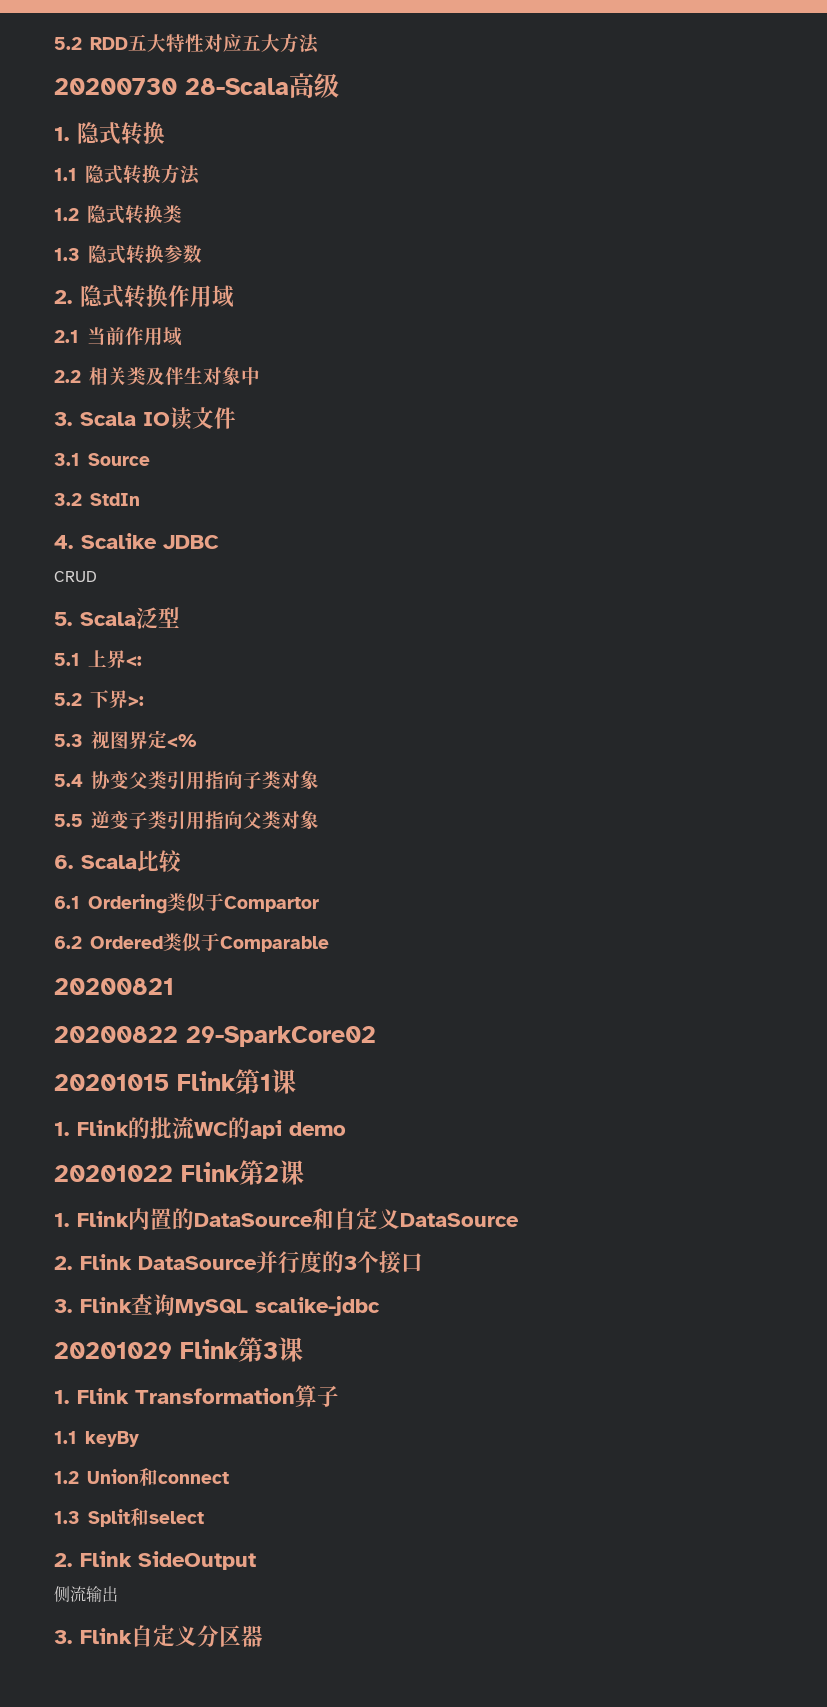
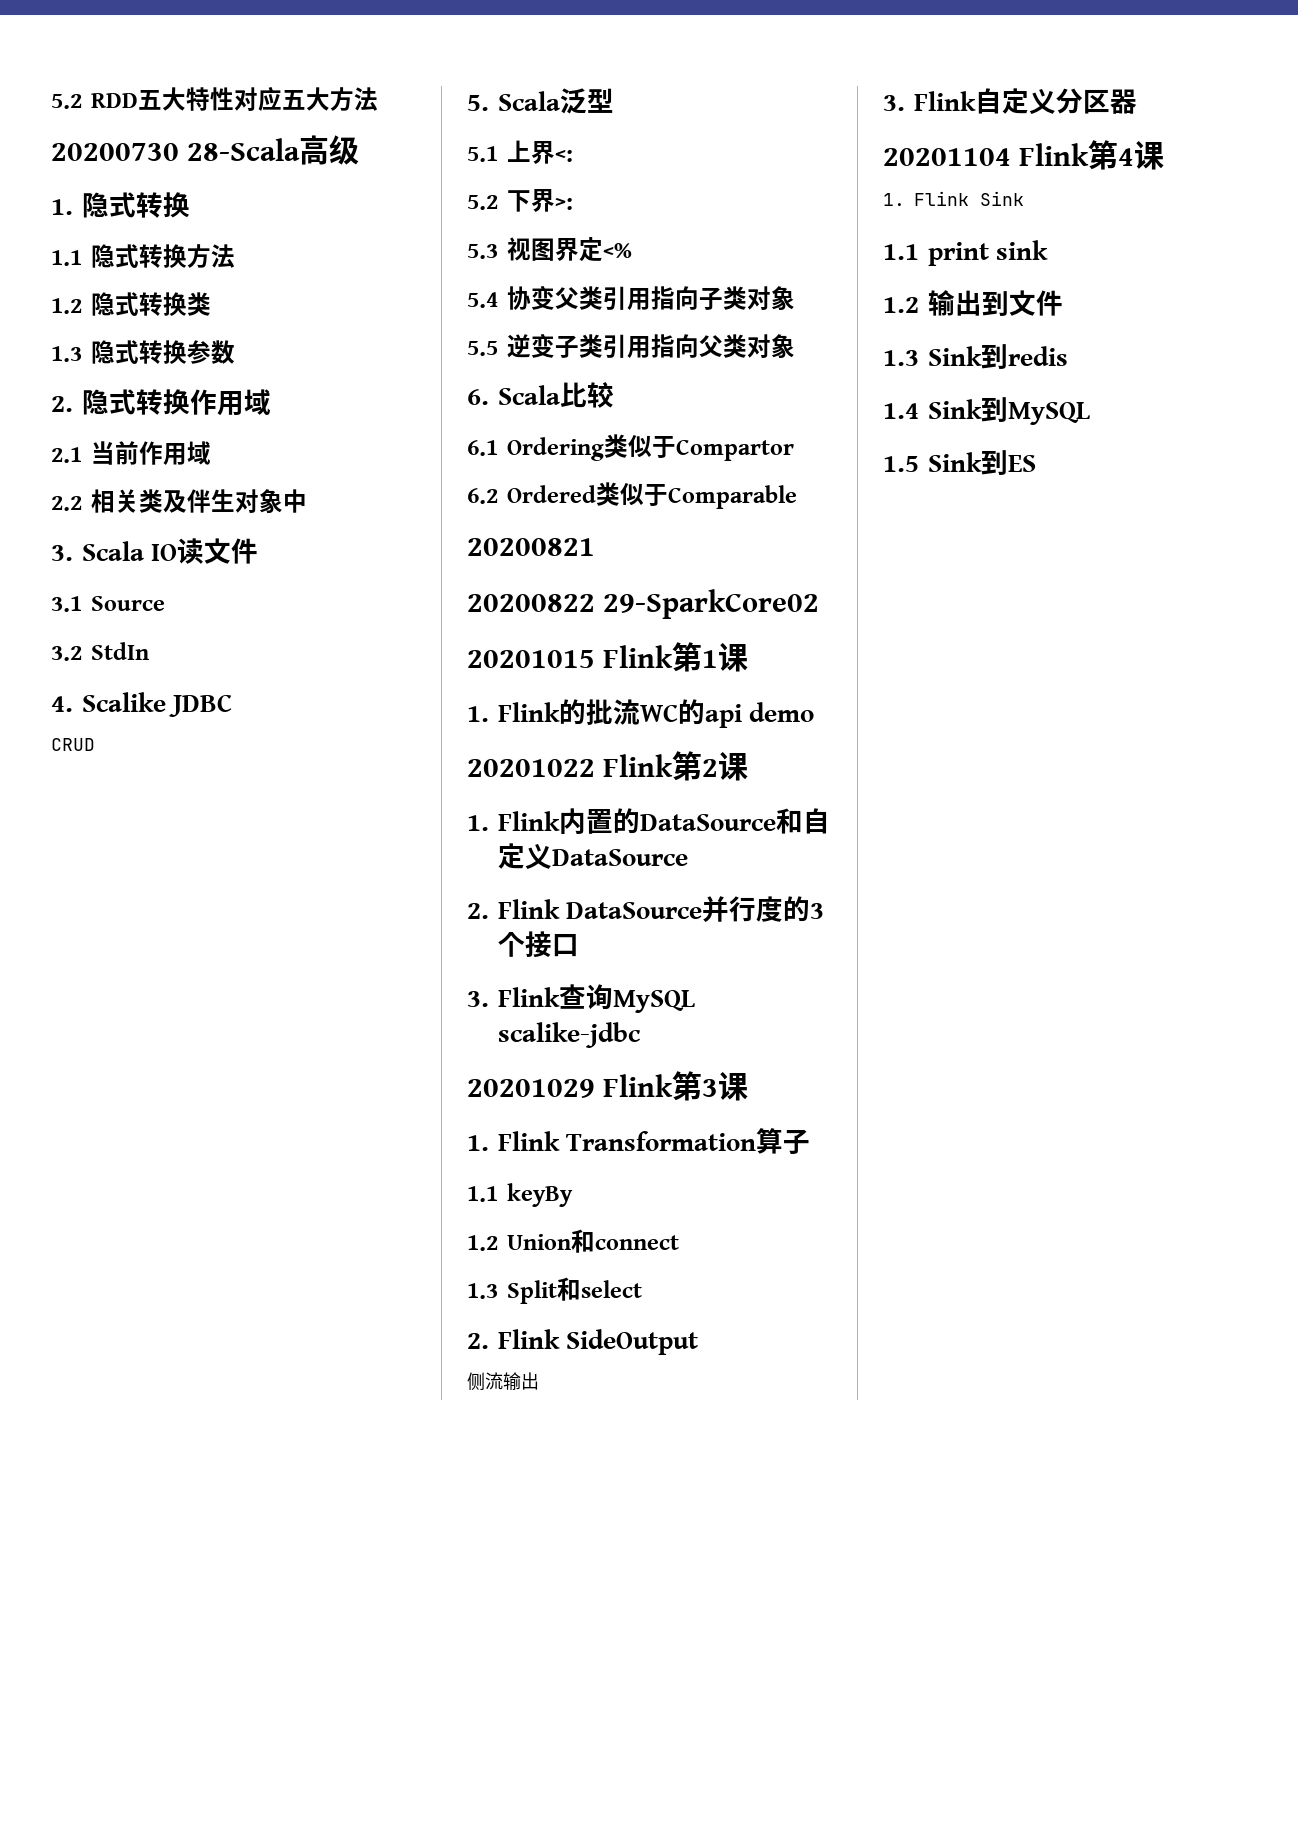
+ 20201104 Flink第4课
+ 1. Flink Sink
+ 1.1 print sink
+ 1.2输出到文件
+ 1.3 Sink到redis
+ 1.4 Sink到MySQL
+ 1.5 Sink到ES

